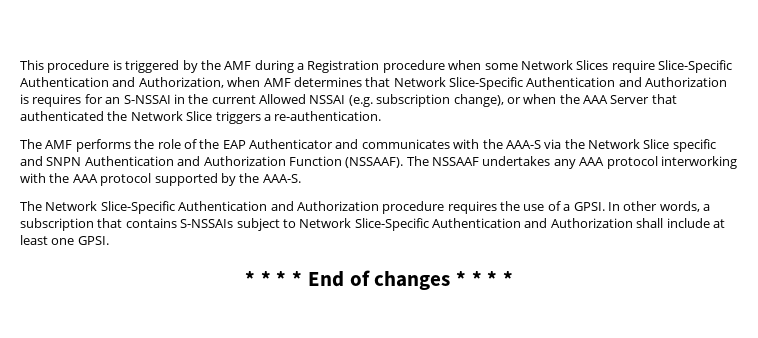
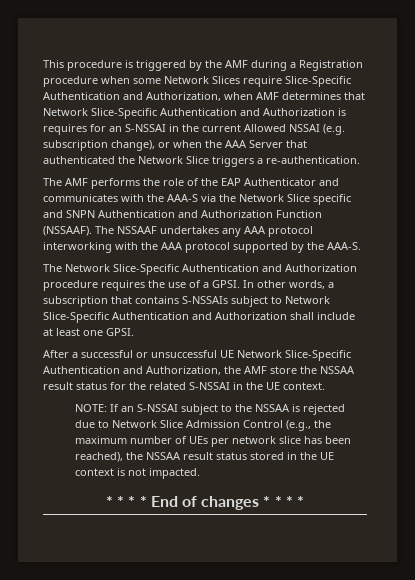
+ After a successful or unsuccessful UE Network Slice-Specific Authentication and Authorization, the AMF store the NSSAA result status for the related S-NSSAI in the UE context.
+ NOTE: If an S-NSSAI subject to the NSSAA is rejected due to Network Slice Admission Control (e.g., the maximum number of UEs per network slice has been reached), the NSSAA result status stored in the UE context is not impacted.

